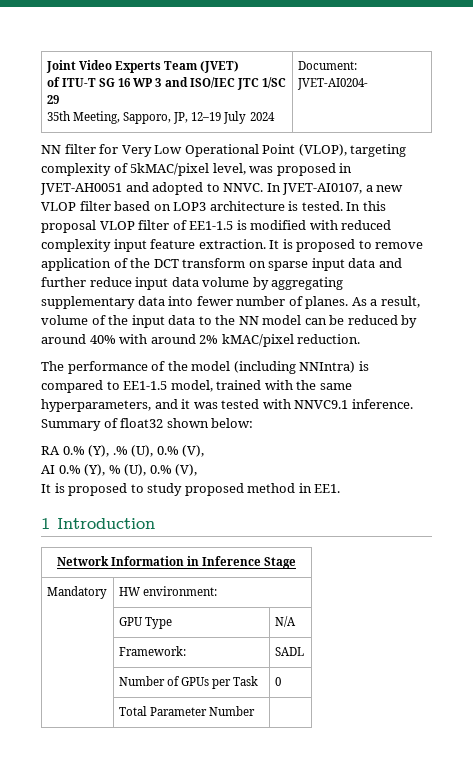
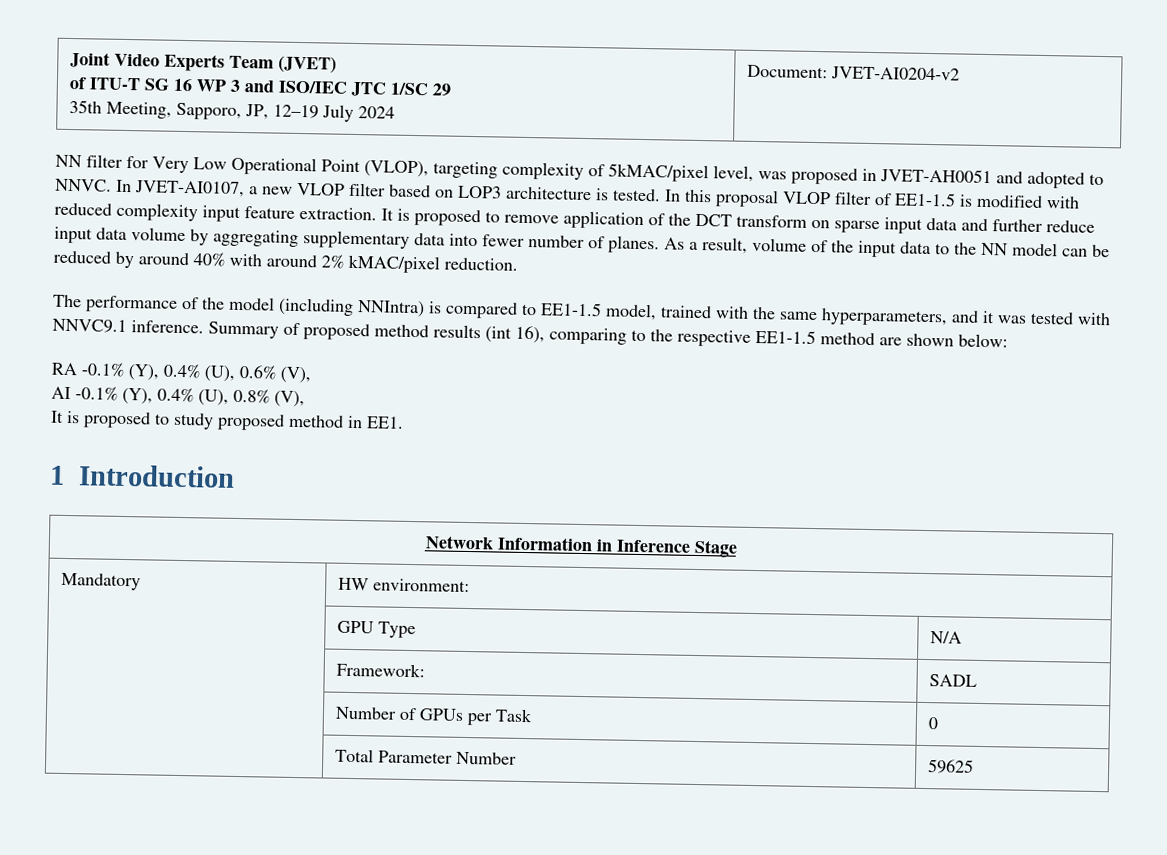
  Joint Video Experts Team (JVET)
  of ITU-T SG 16 WP 3 and ISO/IEC JTC 1/SC 29
- 35th Meeting, Sapporo, JP, 12–19 July 2024 | Document: JVET-AI0204-
+ 35th Meeting, Sapporo, JP, 12–19 July 2024 | Document: JVET-AI0204-v2
- Summary of float32 shown below:
- RA 0.% (Y), .% (U), 0.% (V),
- AI 0.% (Y), % (U), 0.% (V),
+ Summary of proposed method results (int 16), comparing to the respective EE1-1.5 method are shown below:
+ RA -0.1% (Y), 0.4% (U), 0.6% (V),
+ AI -0.1% (Y), 0.4% (U), 0.8% (V),
- | Total Parameter Number |
+ | Total Parameter Number | 59625

